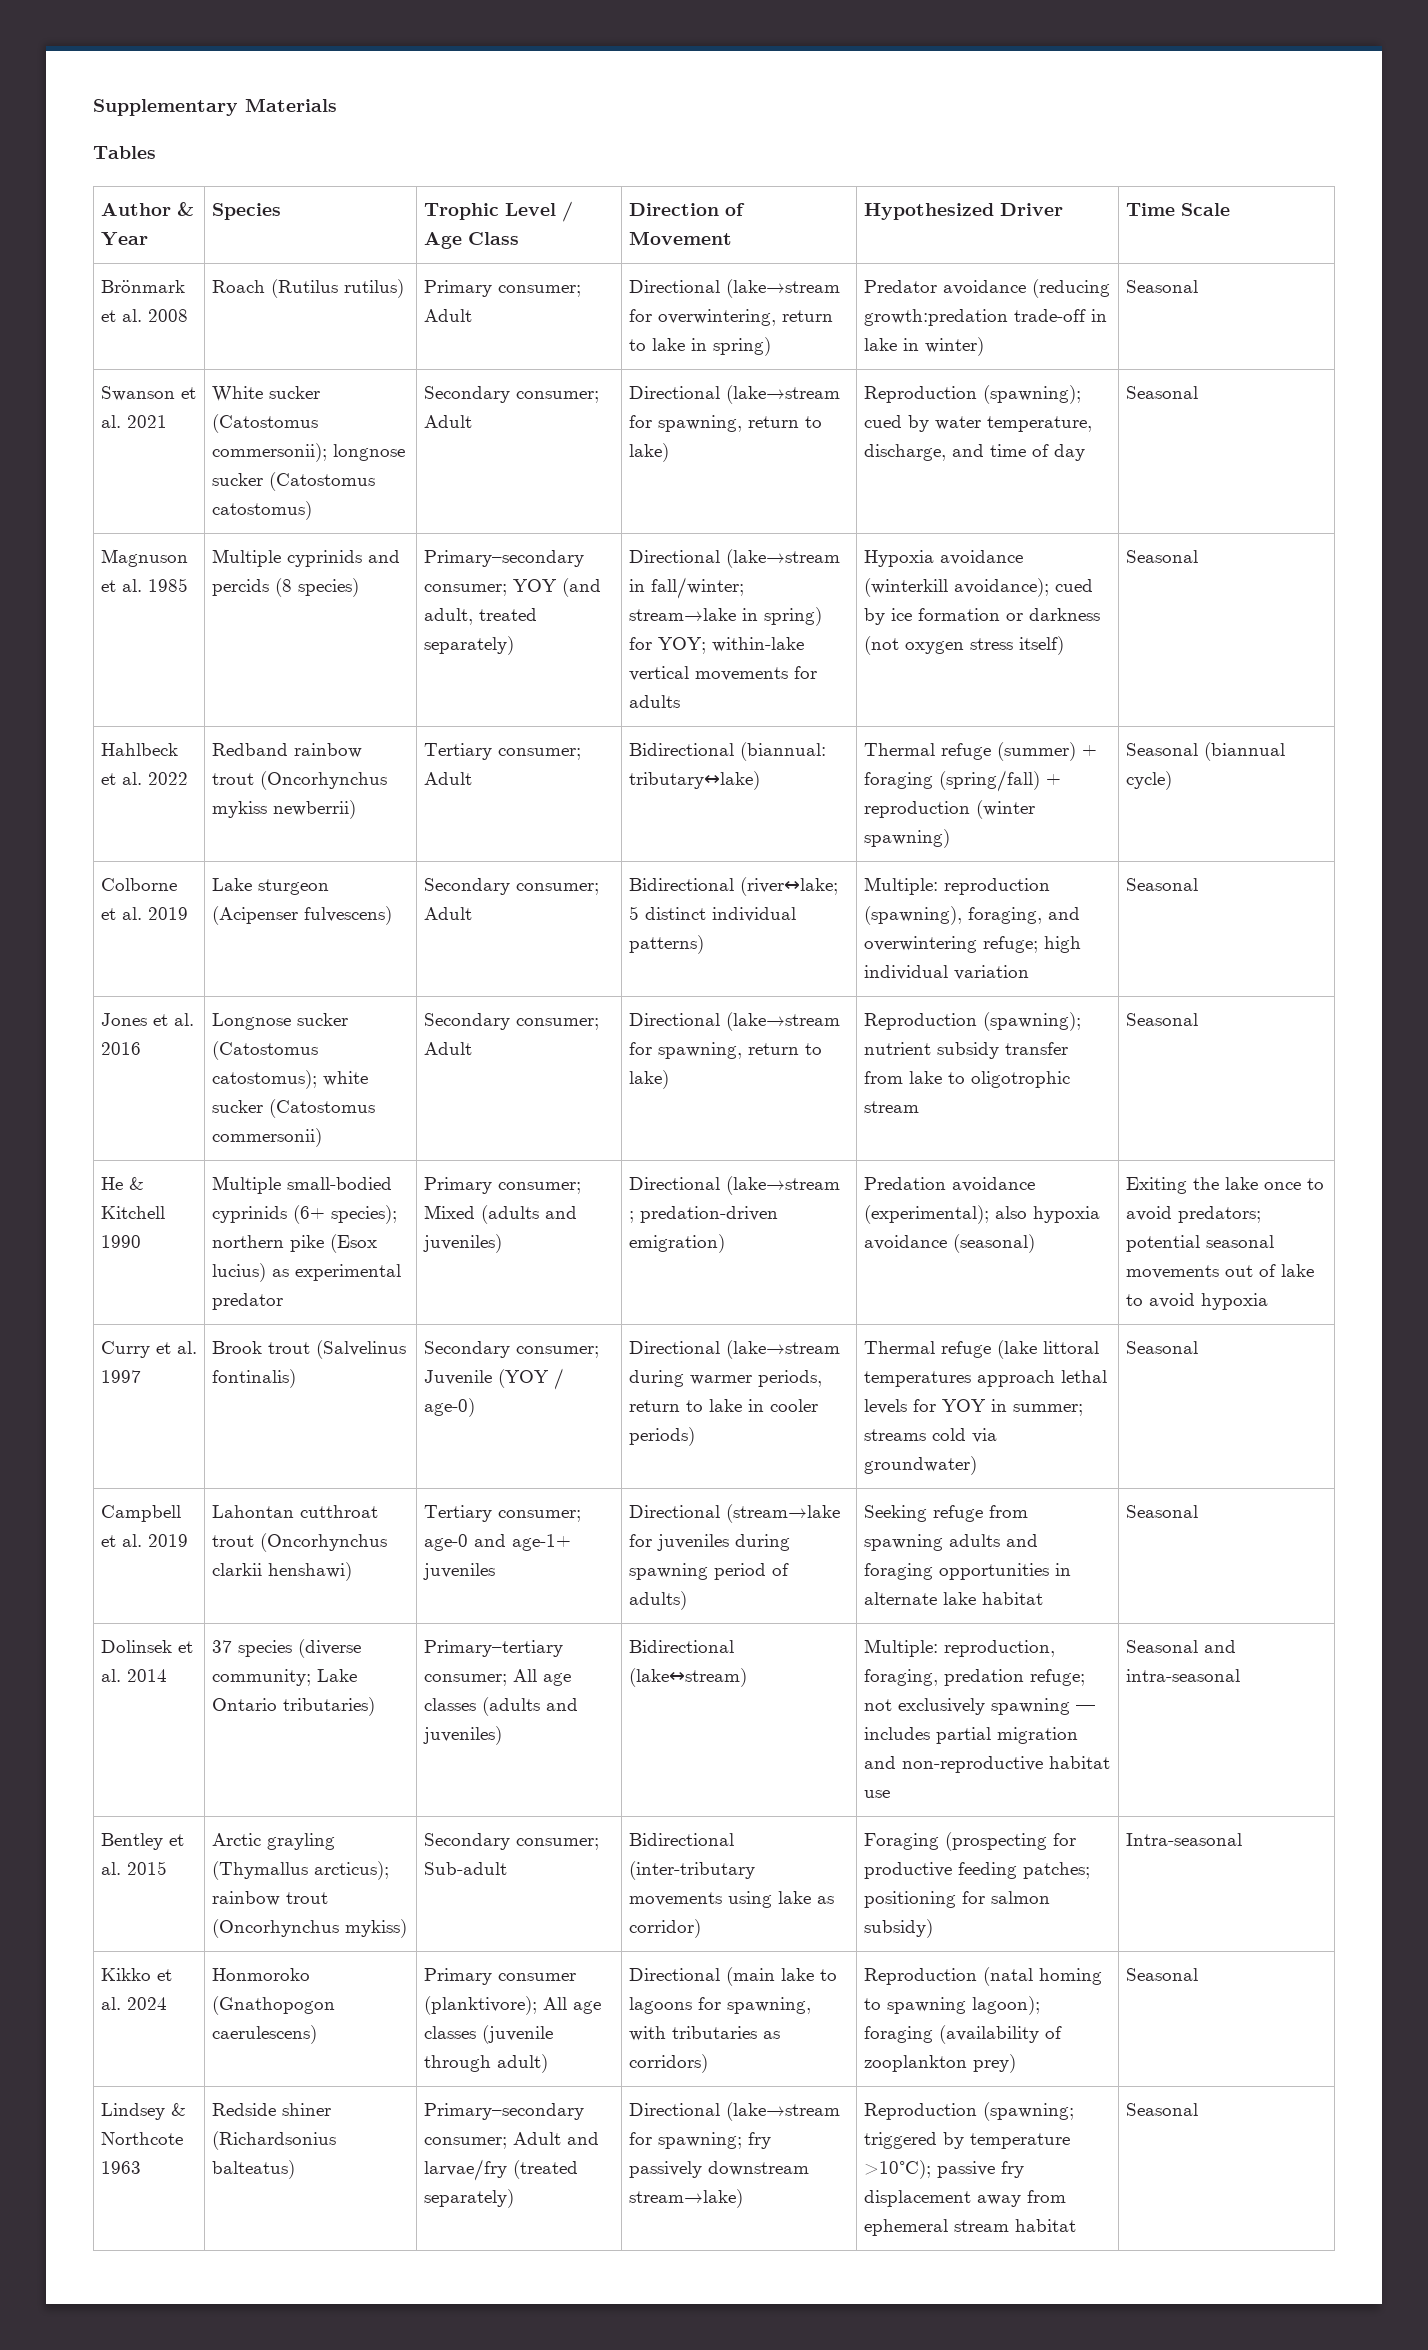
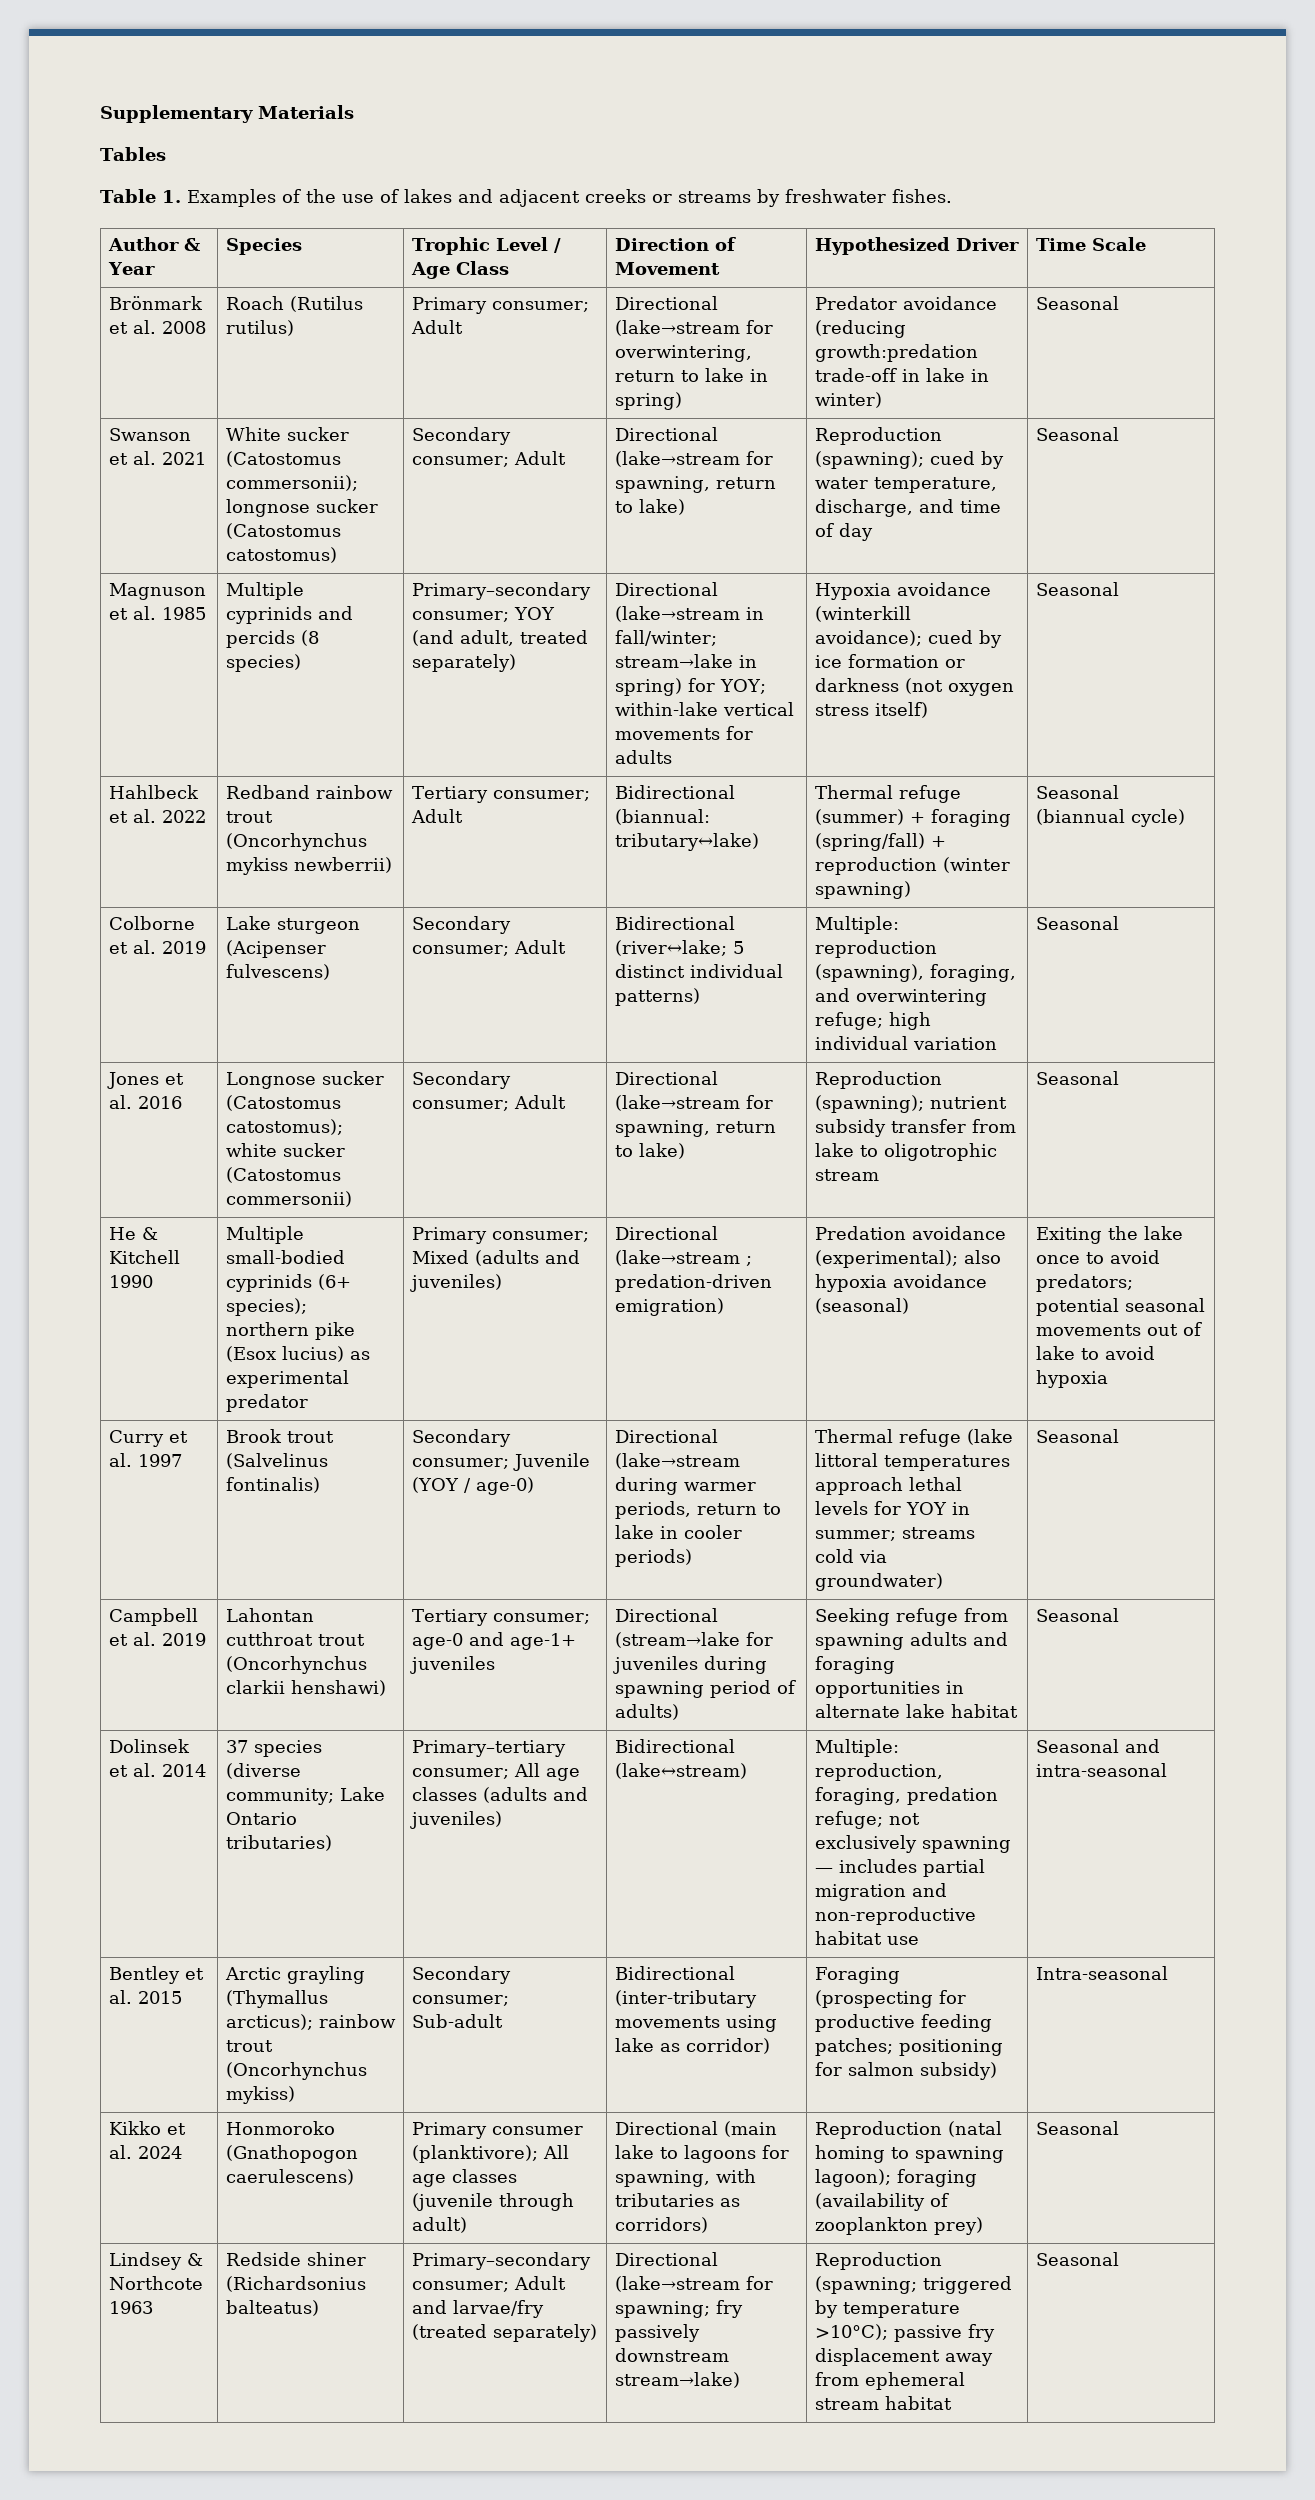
+ Table 1. Examples of the use of lakes and adjacent creeks or streams by freshwater fishes.

